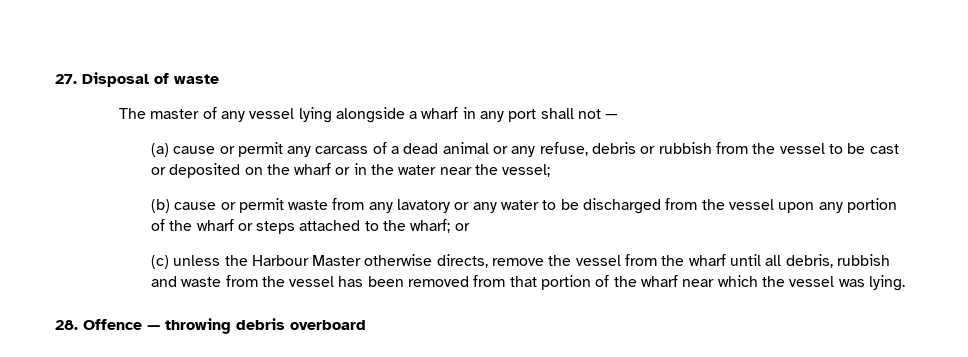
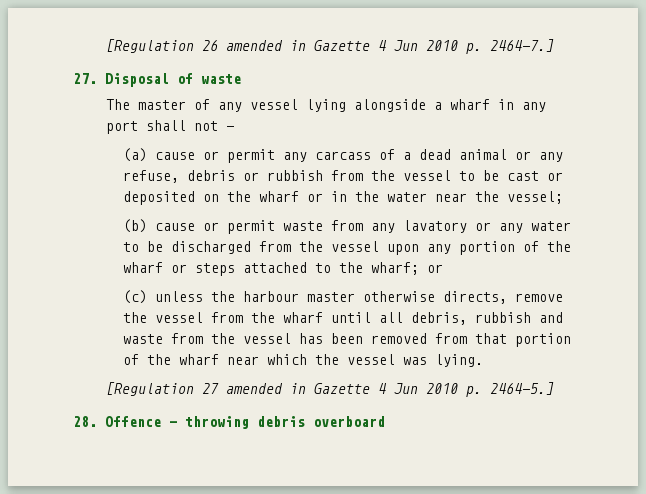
+ [Regulation 26 amended in Gazette 4 Jun 2010 p. 2464-7.]
- (c) unless the Harbour Master otherwise directs, remove the vessel from the wharf until all debris, rubbish and waste from the vessel has been removed from that portion of the wharf near which the vessel was lying.
+ (c) unless the harbour master otherwise directs, remove the vessel from the wharf until all debris, rubbish and waste from the vessel has been removed from that portion of the wharf near which the vessel was lying.
+ [Regulation 27 amended in Gazette 4 Jun 2010 p. 2464-5.]

